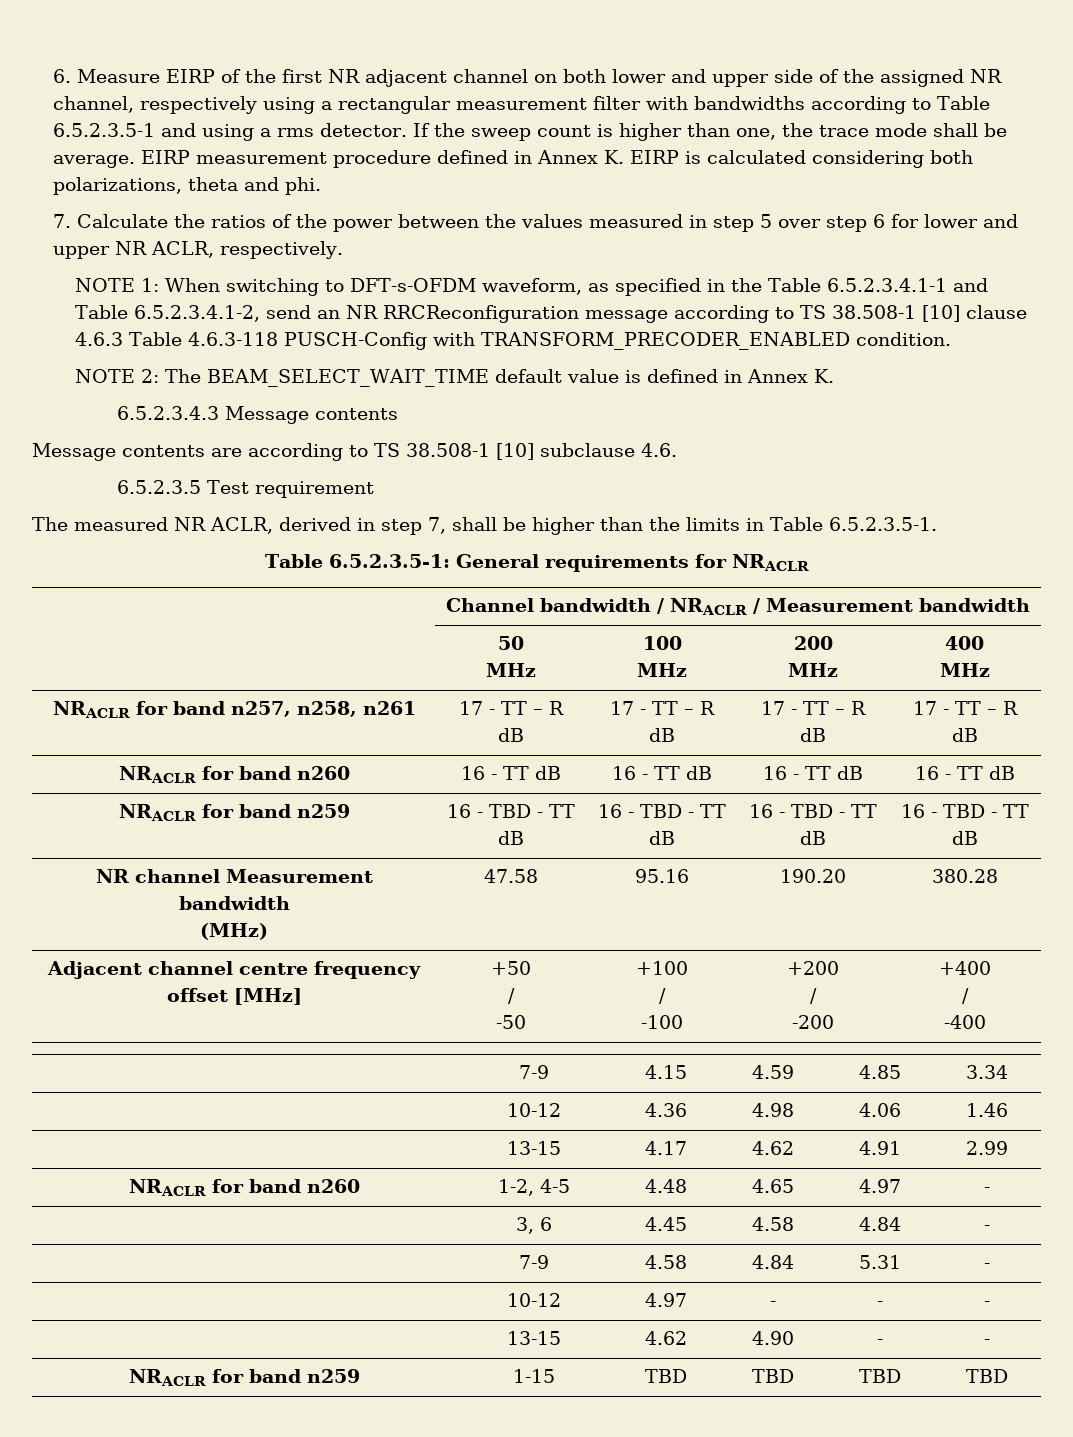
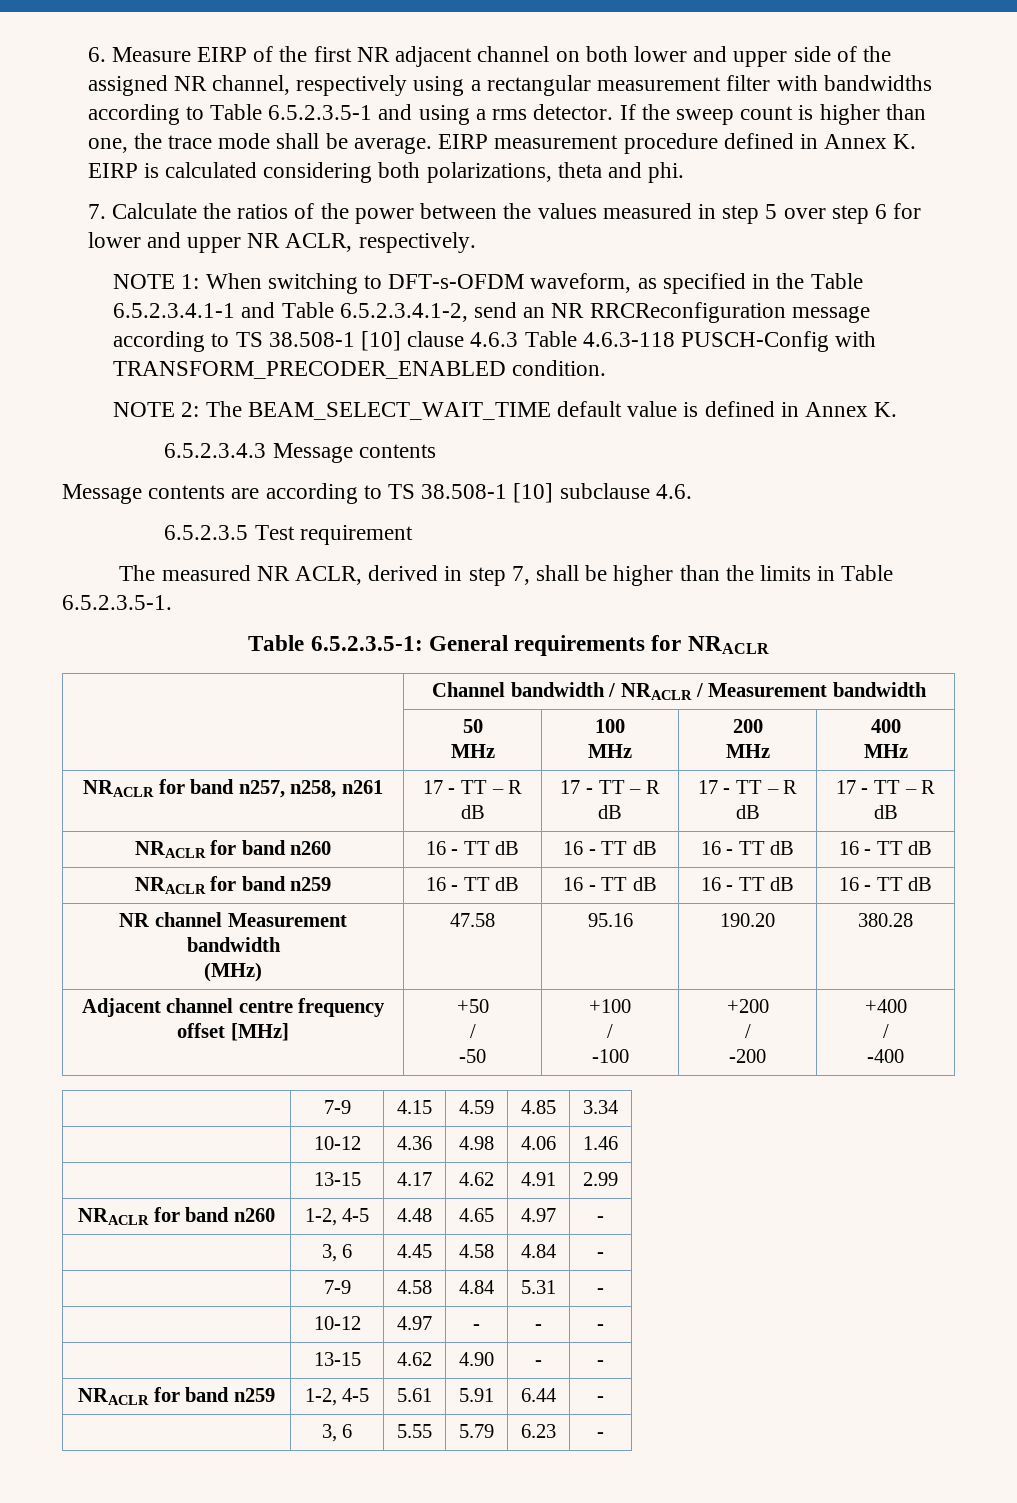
- NRACLR for band n259 | 16 - TBD - TT dB | 16 - TBD - TT dB | 16 - TBD - TT dB | 16 - TBD - TT dB
+ NRACLR for band n259 | 16 - TT dB | 16 - TT dB | 16 - TT dB | 16 - TT dB
- NRACLR for band n259 | 1-15 | TBD | TBD | TBD | TBD
+ NRACLR for band n259 | 1-2, 4-5 | 5.61 | 5.91 | 6.44 | -
+ | 3, 6 | 5.55 | 5.79 | 6.23 | -

